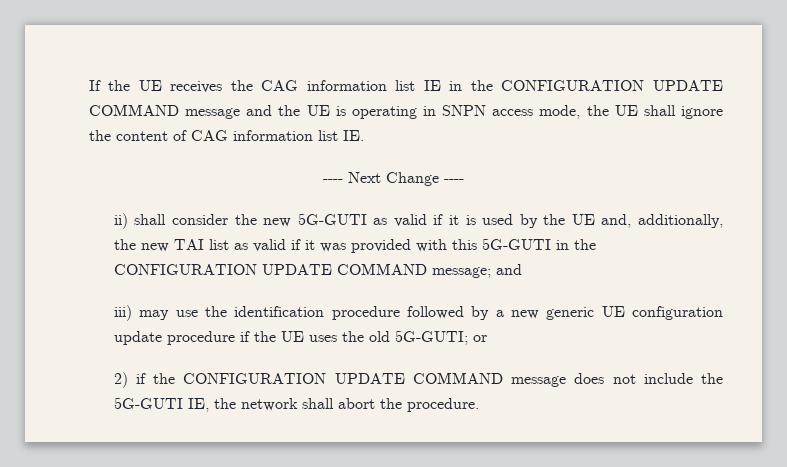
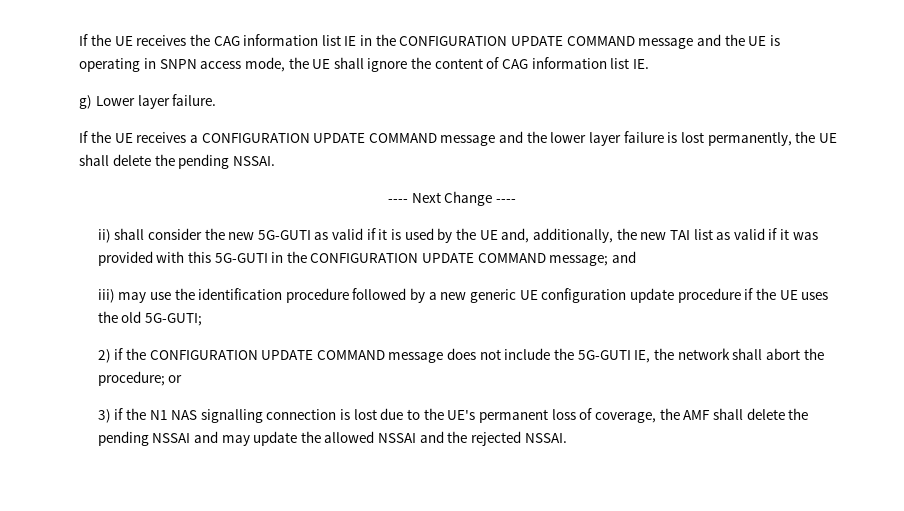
+ g) Lower layer failure.
+ If the UE receives a CONFIGURATION UPDATE COMMAND message and the lower layer failure is lost permanently, the UE shall delete the pending NSSAI.
- iii) may use the identification procedure followed by a new generic UE configuration update procedure if the UE uses the old 5G-GUTI; or
+ iii) may use the identification procedure followed by a new generic UE configuration update procedure if the UE uses the old 5G-GUTI;
- 2) if the CONFIGURATION UPDATE COMMAND message does not include the 5G-GUTI IE, the network shall abort the procedure.
+ 2) if the CONFIGURATION UPDATE COMMAND message does not include the 5G-GUTI IE, the network shall abort the procedure; or
+ 3) if the N1 NAS signalling connection is lost due to the UE's permanent loss of coverage, the AMF shall delete the pending NSSAI and may update the allowed NSSAI and the rejected NSSAI.

